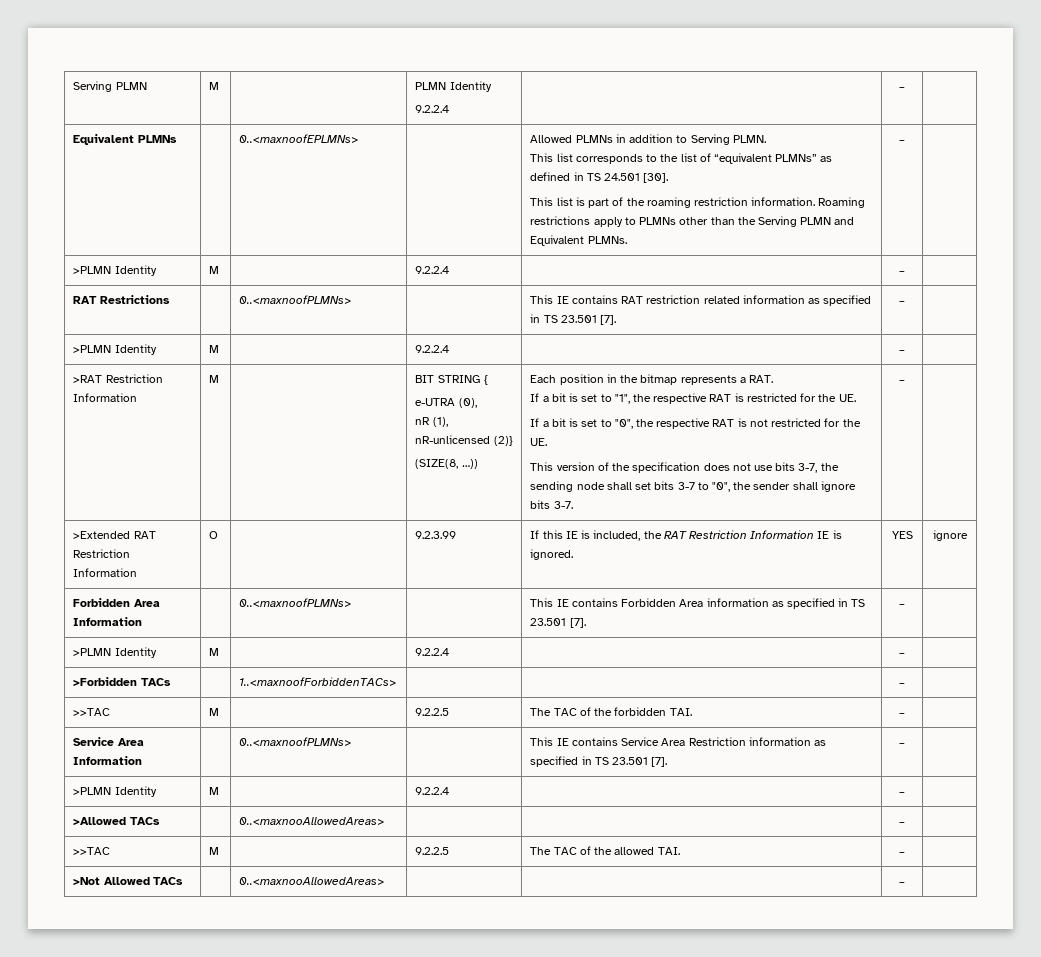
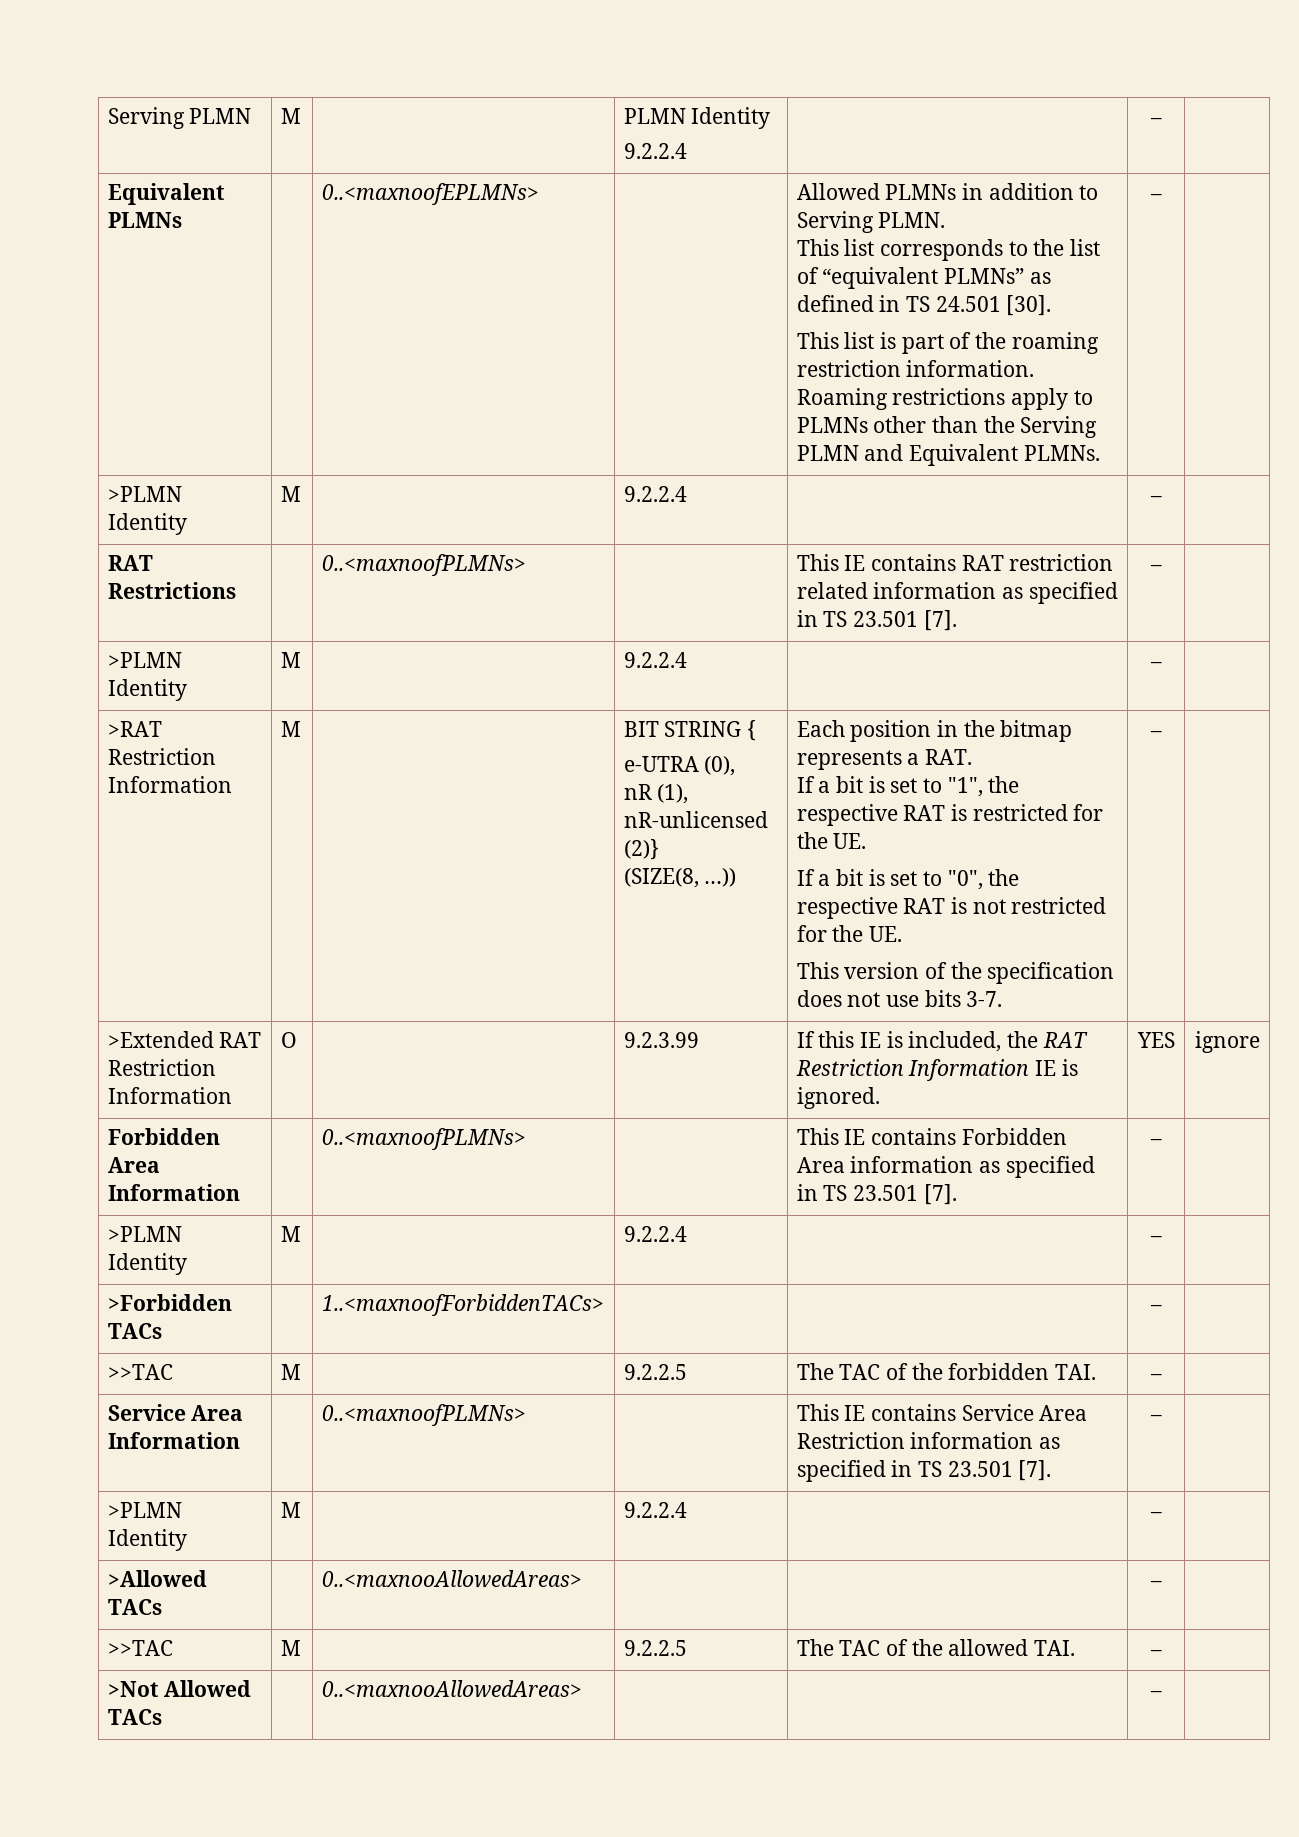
- This version of the specification does not use bits 3-7, the sending node shall set bits 3-7 to "0", the sender shall ignore bits 3-7.
+ This version of the specification does not use bits 3-7.

